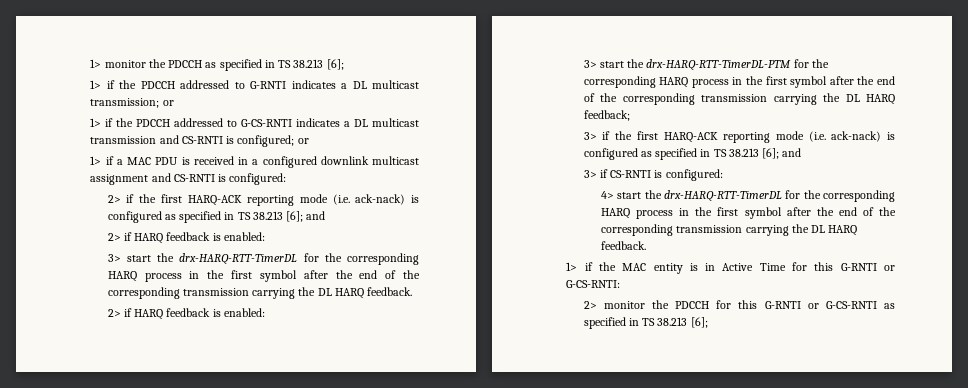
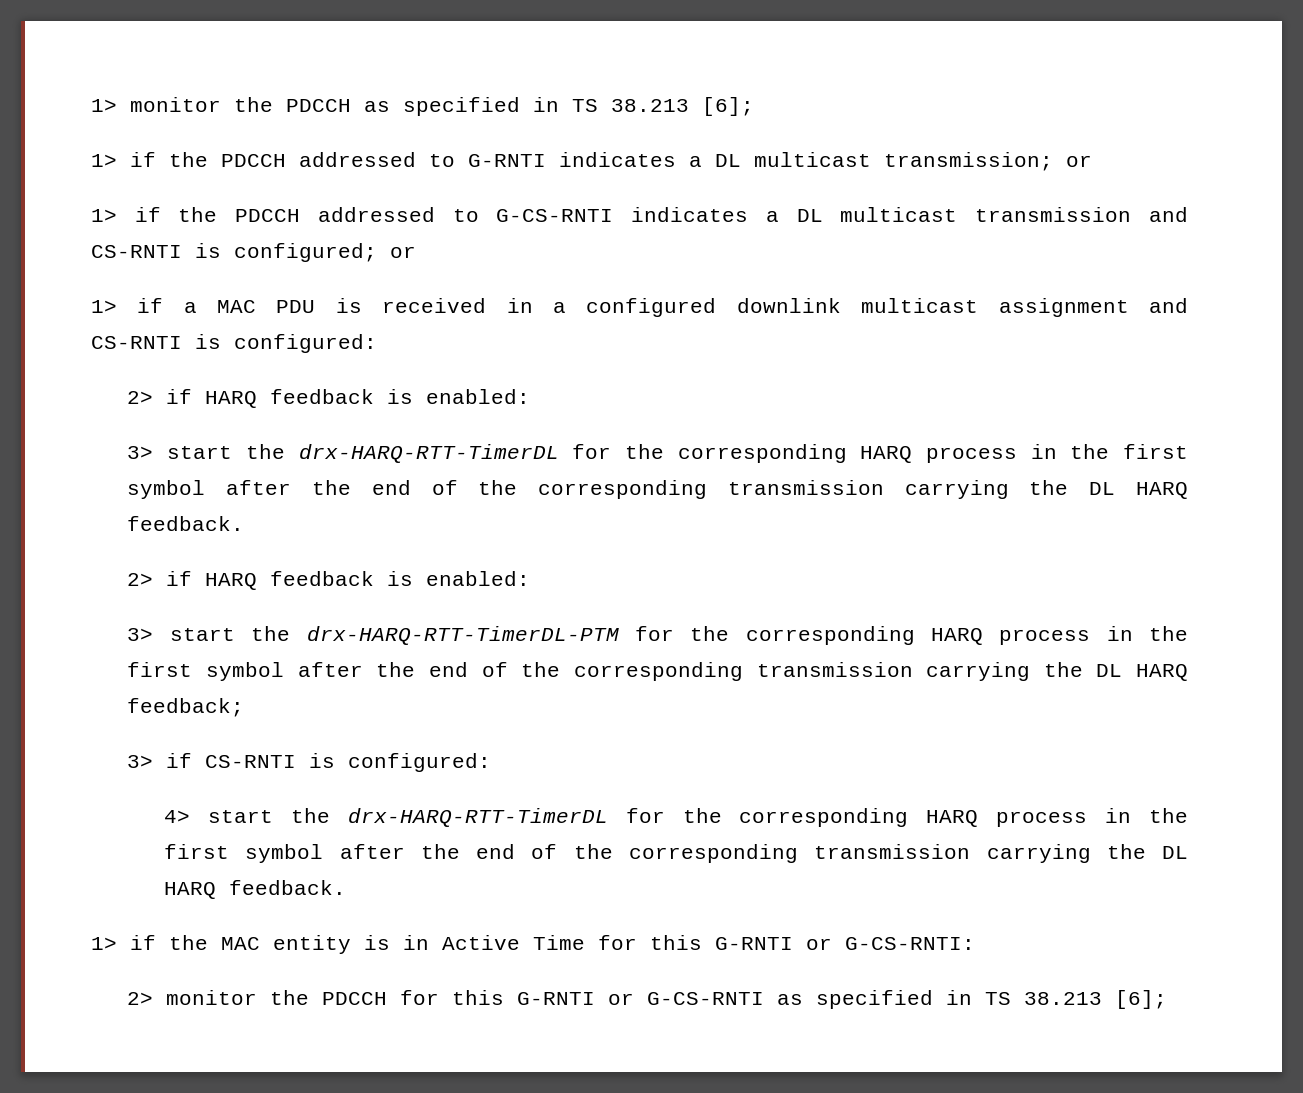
- 2> if the first HARQ-ACK reporting mode (i.e. ack-nack) is configured as specified in TS 38.213 [6]; and
- 3> if the first HARQ-ACK reporting mode (i.e. ack-nack) is configured as specified in TS 38.213 [6]; and

